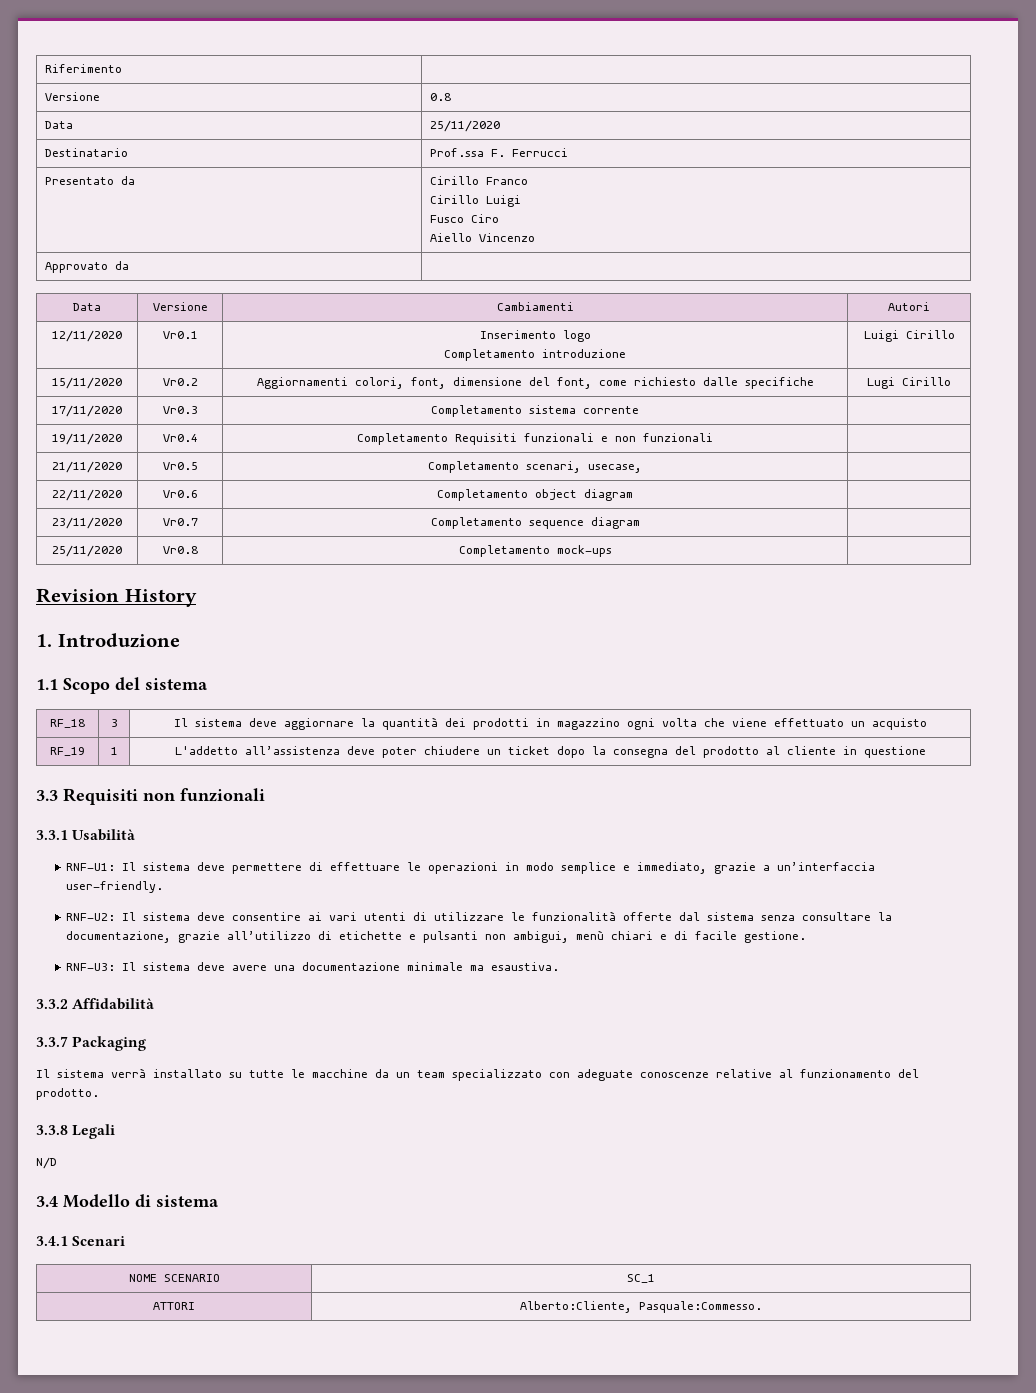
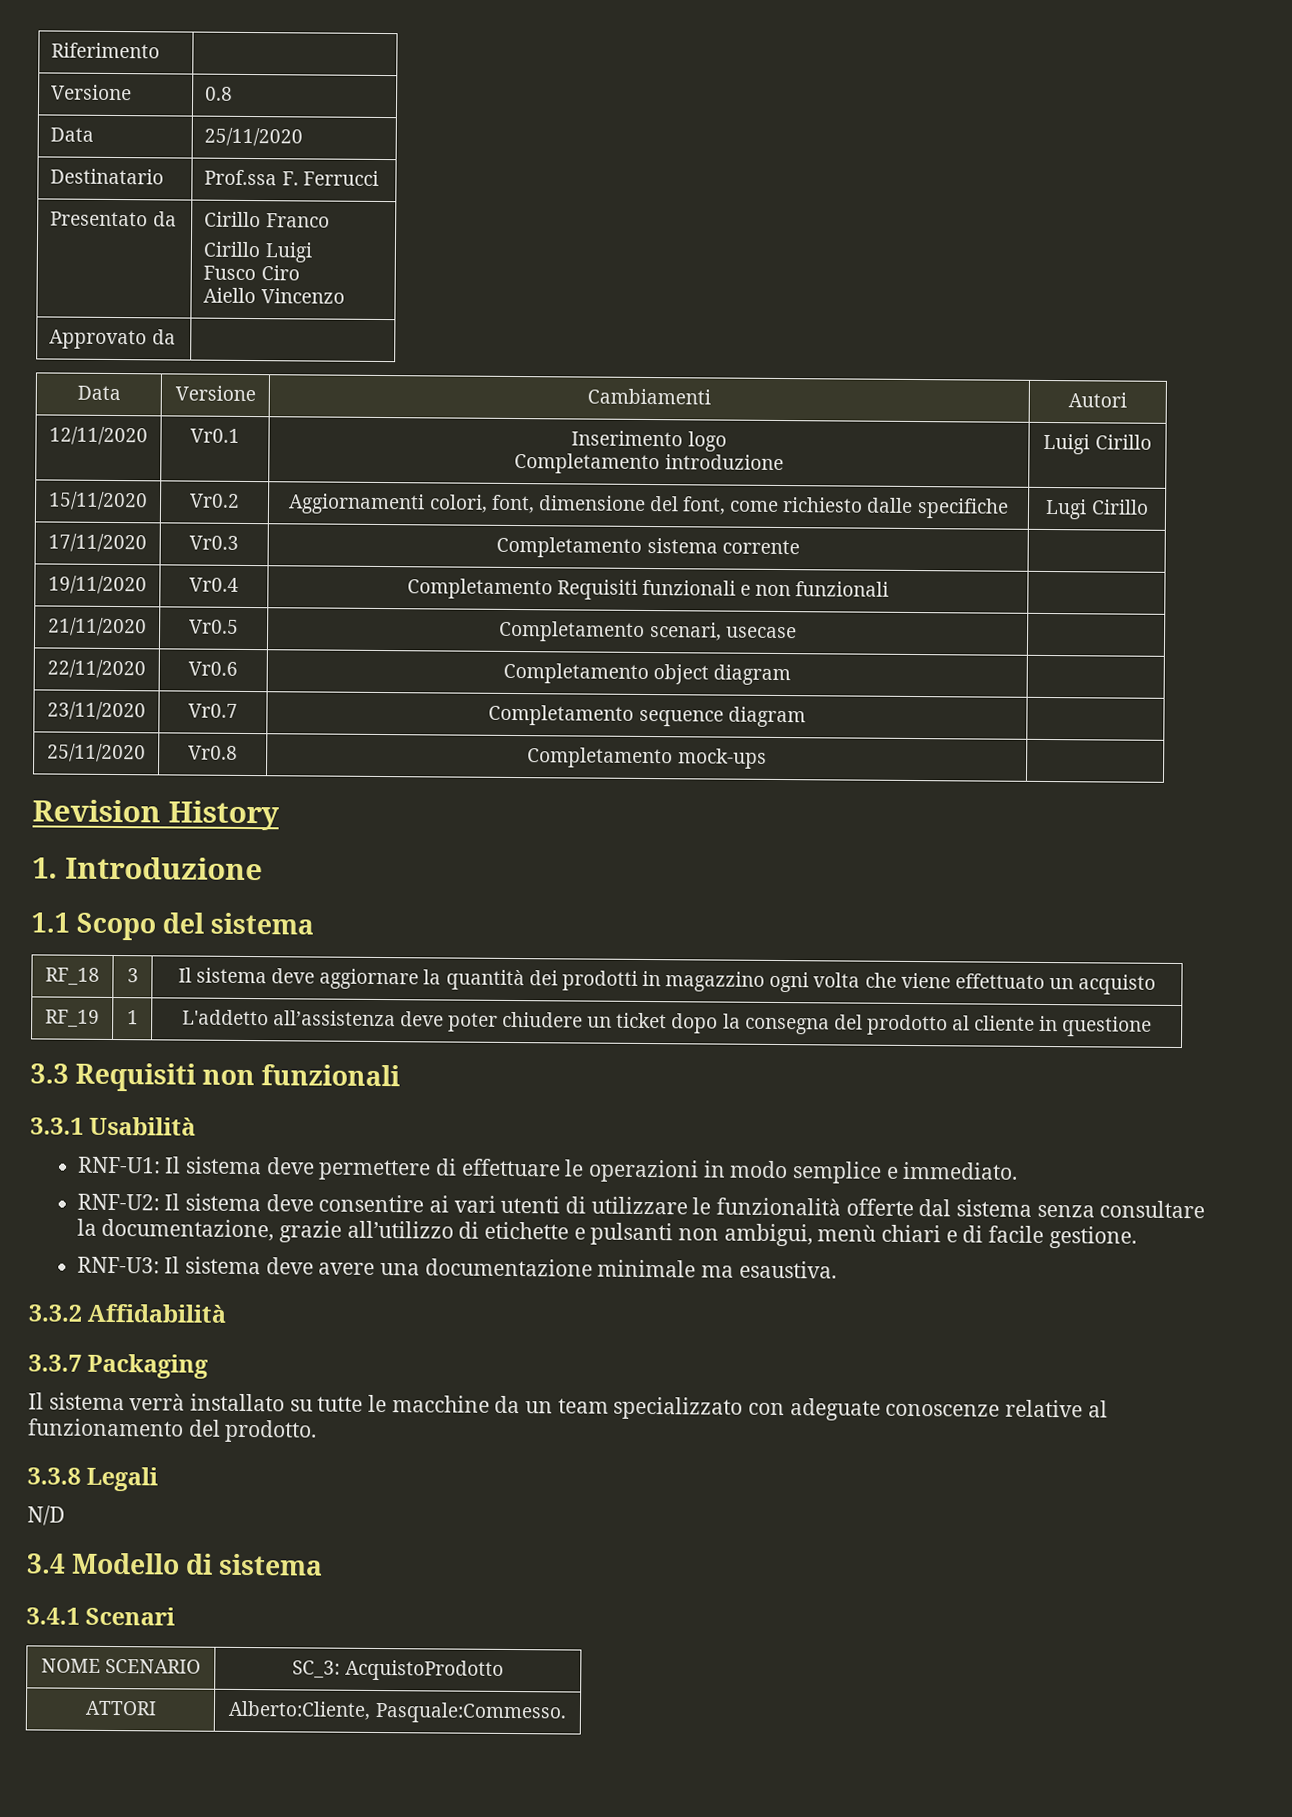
- 21/11/2020 | Vr0.5 | Completamento scenari, usecase, |
+ 21/11/2020 | Vr0.5 | Completamento scenari, usecase |
- RNF-U1: Il sistema deve permettere di effettuare le operazioni in modo semplice e immediato, grazie a un’interfaccia user-friendly.
+ RNF-U1: Il sistema deve permettere di effettuare le operazioni in modo semplice e immediato.
- NOME SCENARIO | SC_1
+ NOME SCENARIO | SC_3: AcquistoProdotto

